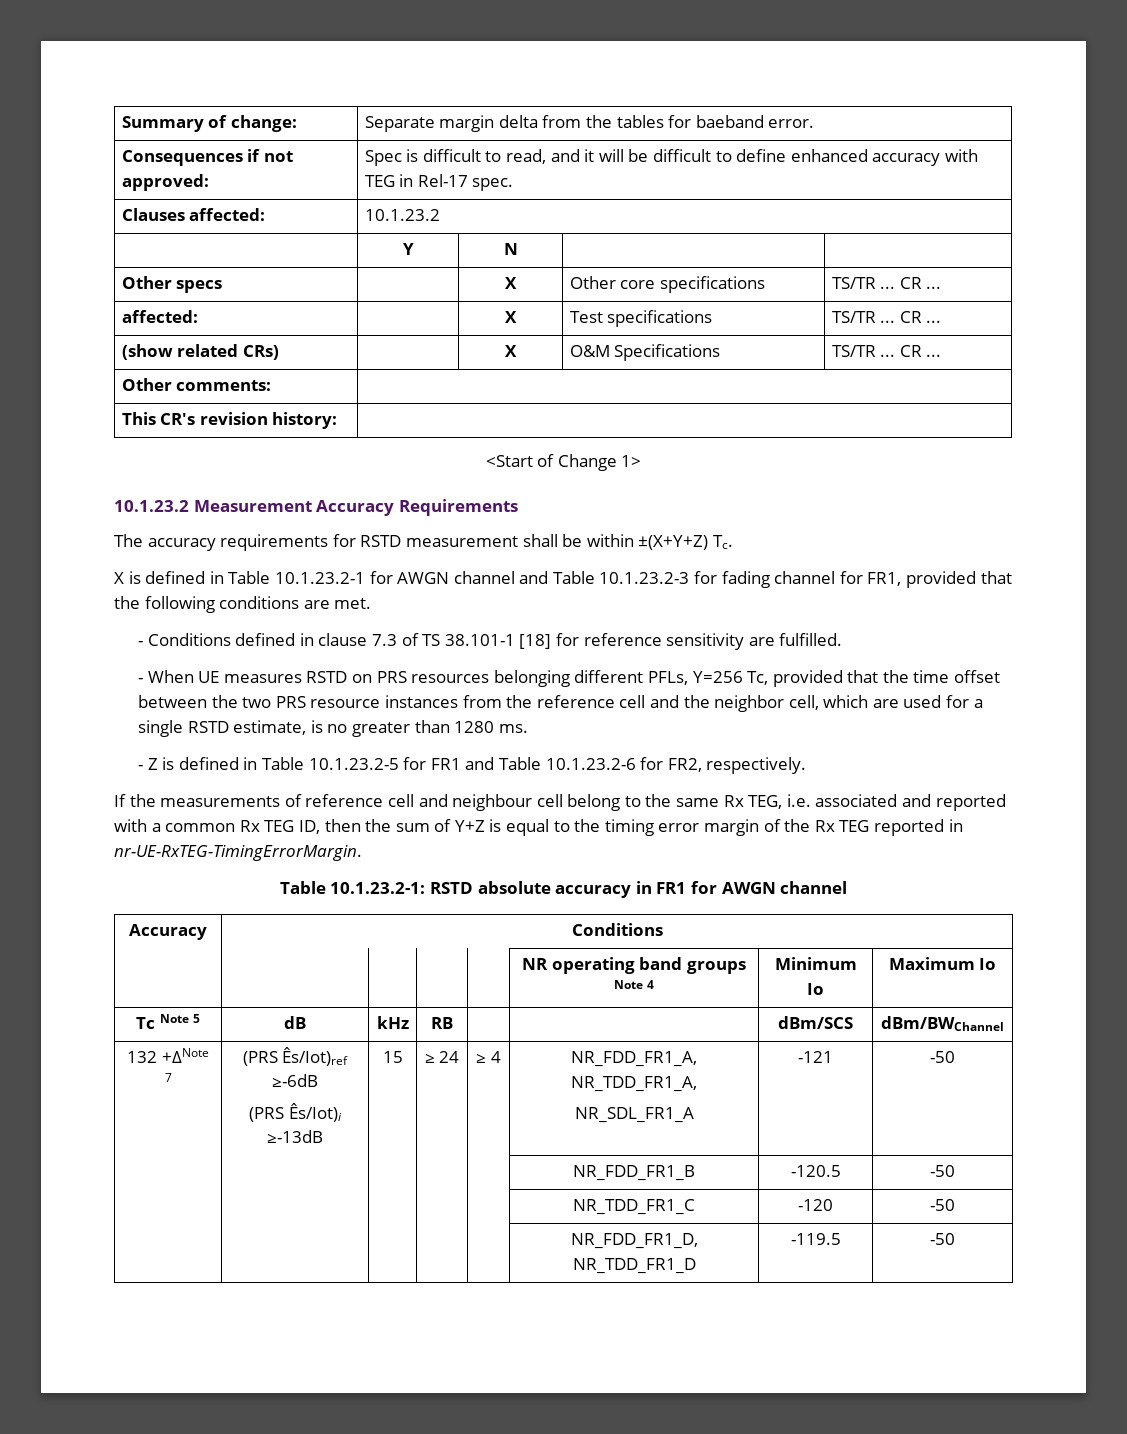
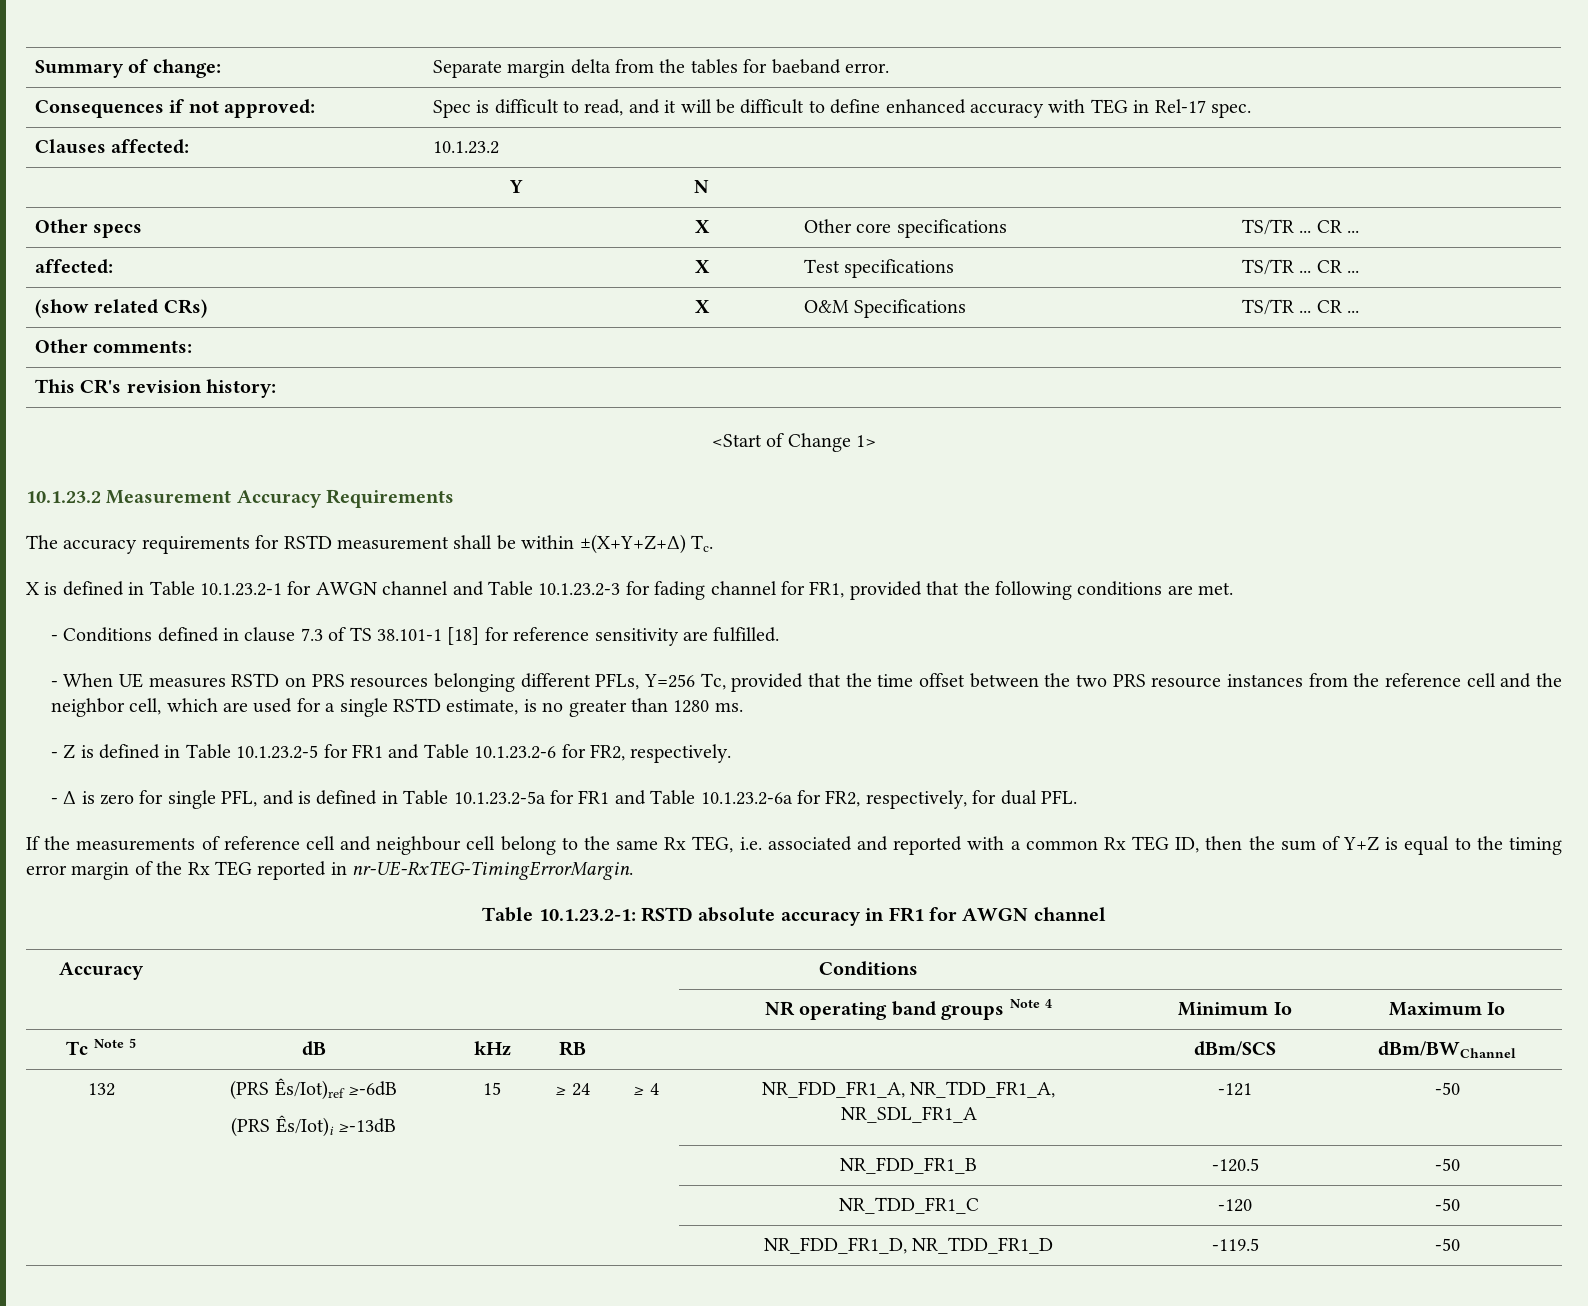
- The accuracy requirements for RSTD measurement shall be within ±(X+Y+Z) Tc.
+ The accuracy requirements for RSTD measurement shall be within ±(X+Y+Z+Δ) Tc.
+ - Δ is zero for single PFL, and is defined in Table 10.1.23.2-5a for FR1 and Table 10.1.23.2-6a for FR2, respectively, for dual PFL.
- 132 +ΔNote 7 | (PRS Ês/Iot)ref ≥-6dB
+ 132 | (PRS Ês/Iot)ref ≥-6dB

